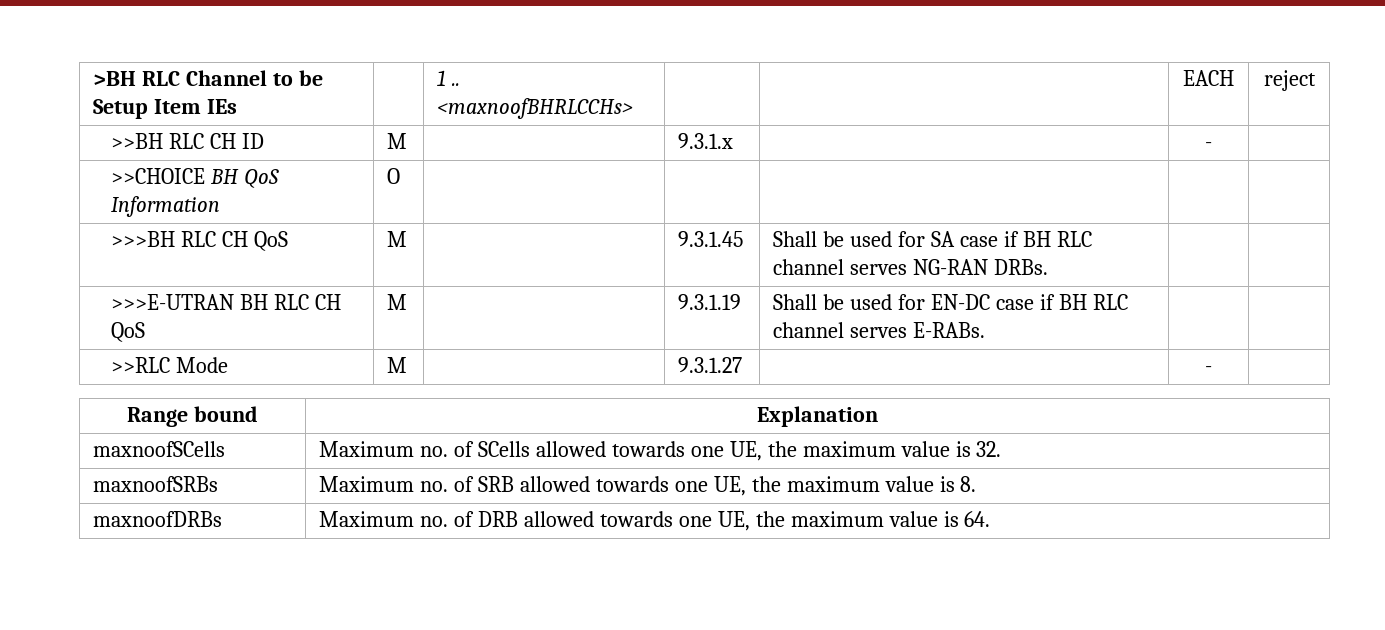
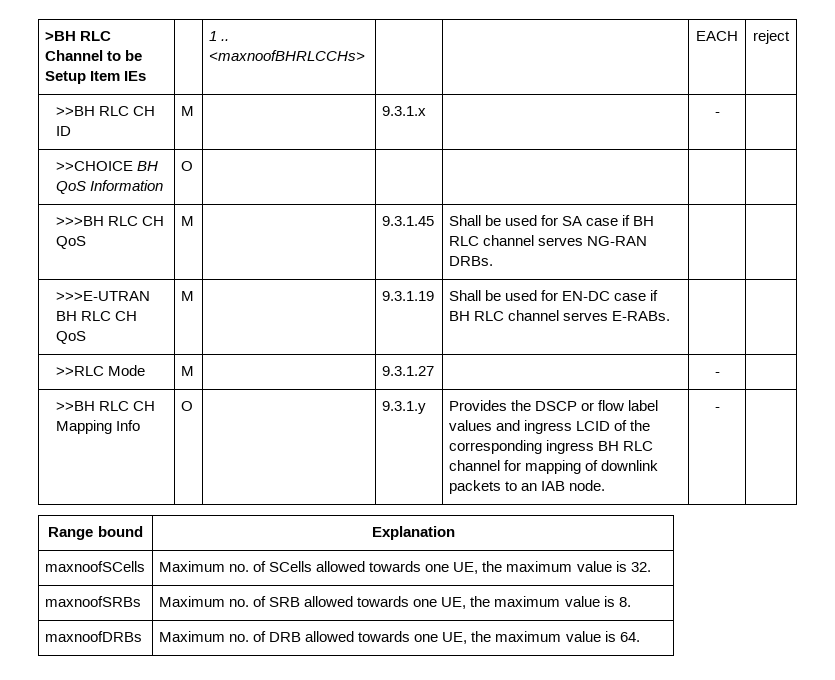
+ >>BH RLC CH Mapping Info | O | | 9.3.1.y | Provides the DSCP or flow label values and ingress LCID of the corresponding ingress BH RLC channel for mapping of downlink packets to an IAB node. | - |

